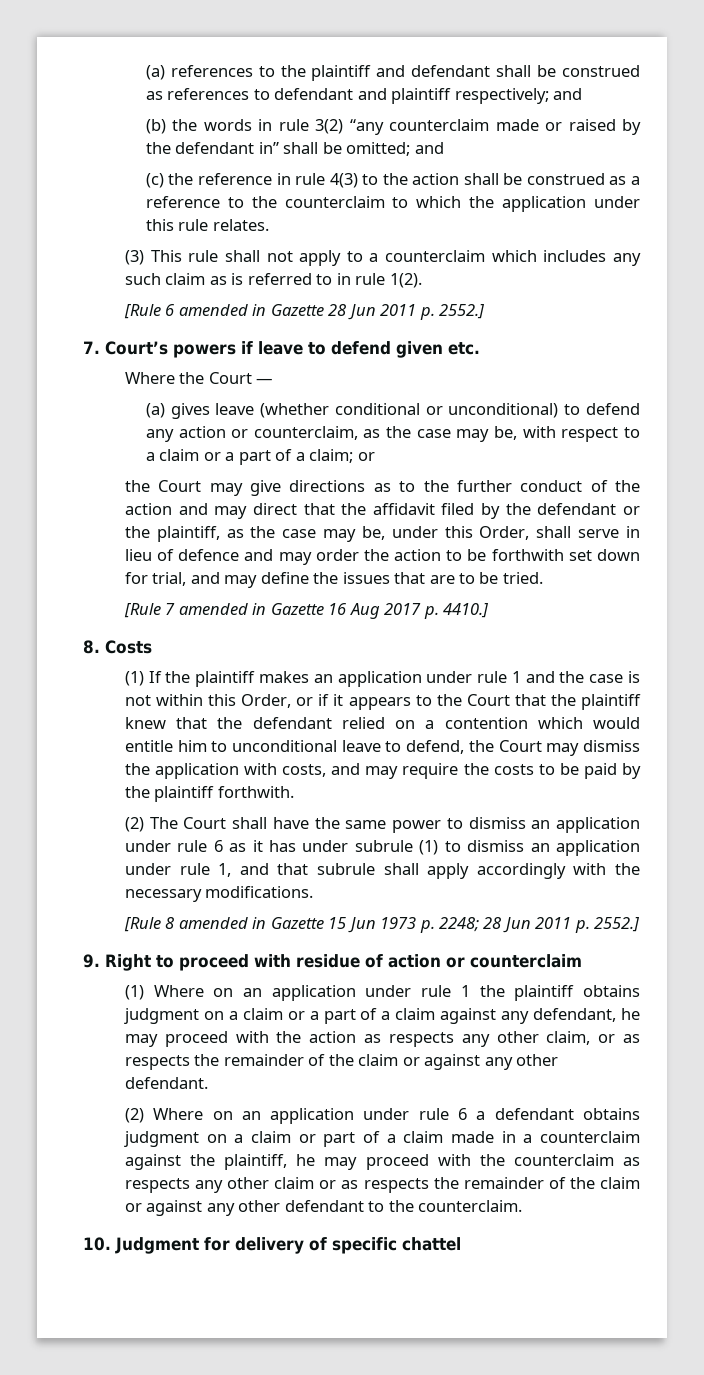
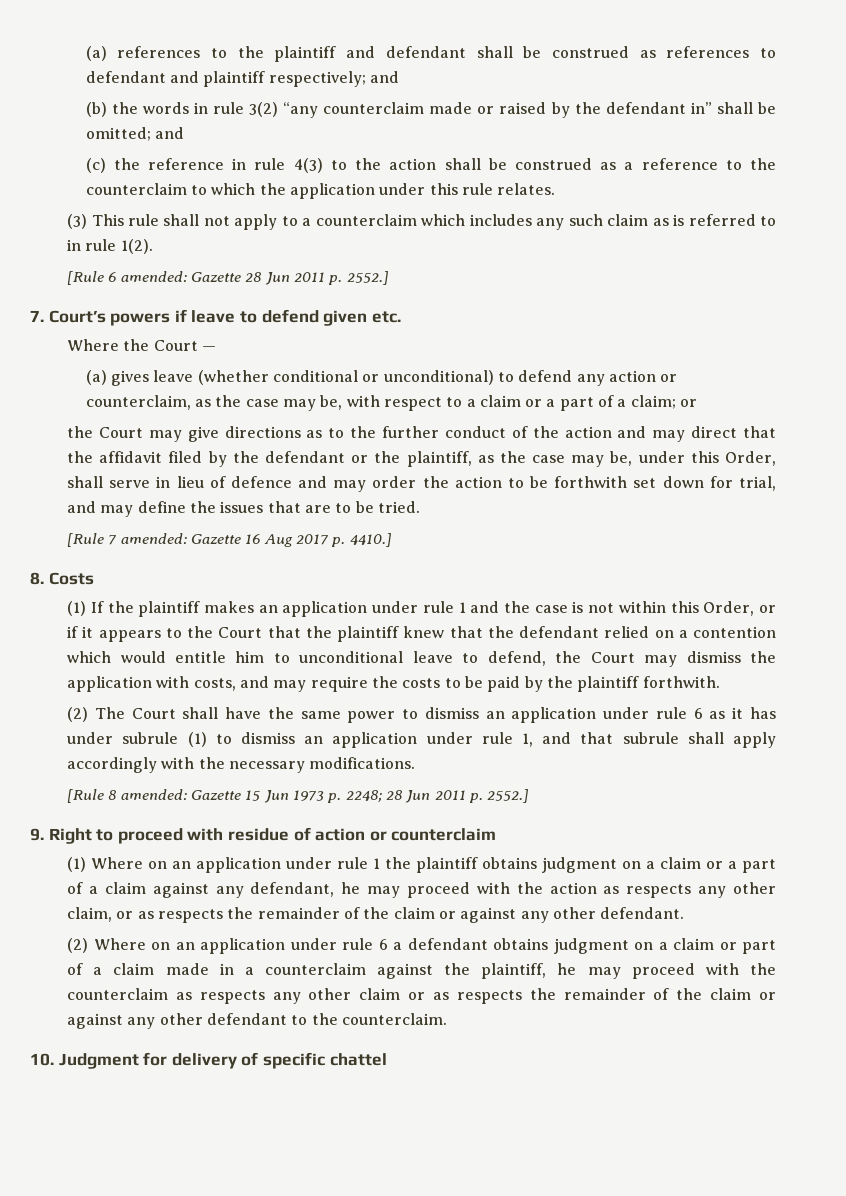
- [Rule 6 amended in Gazette 28 Jun 2011 p. 2552.]
+ [Rule 6 amended: Gazette 28 Jun 2011 p. 2552.]
- [Rule 7 amended in Gazette 16 Aug 2017 p. 4410.]
+ [Rule 7 amended: Gazette 16 Aug 2017 p. 4410.]
- [Rule 8 amended in Gazette 15 Jun 1973 p. 2248; 28 Jun 2011 p. 2552.]
+ [Rule 8 amended: Gazette 15 Jun 1973 p. 2248; 28 Jun 2011 p. 2552.]

